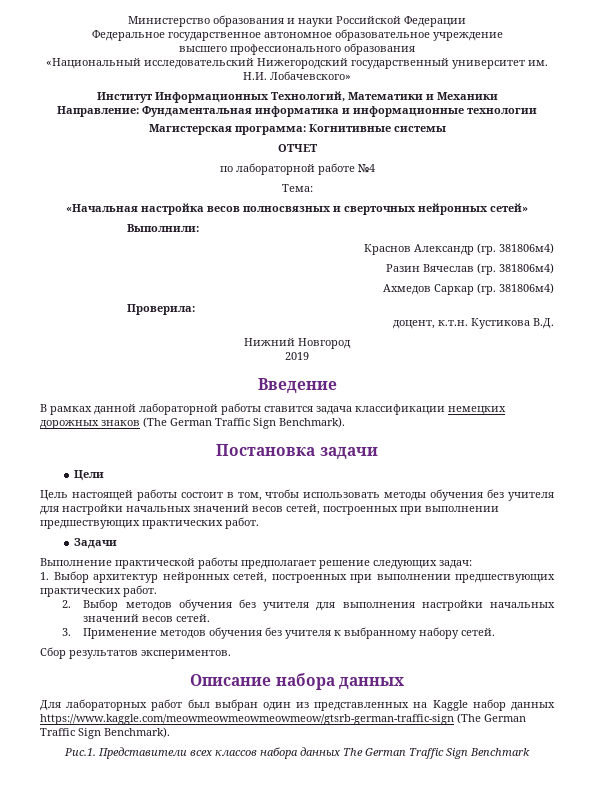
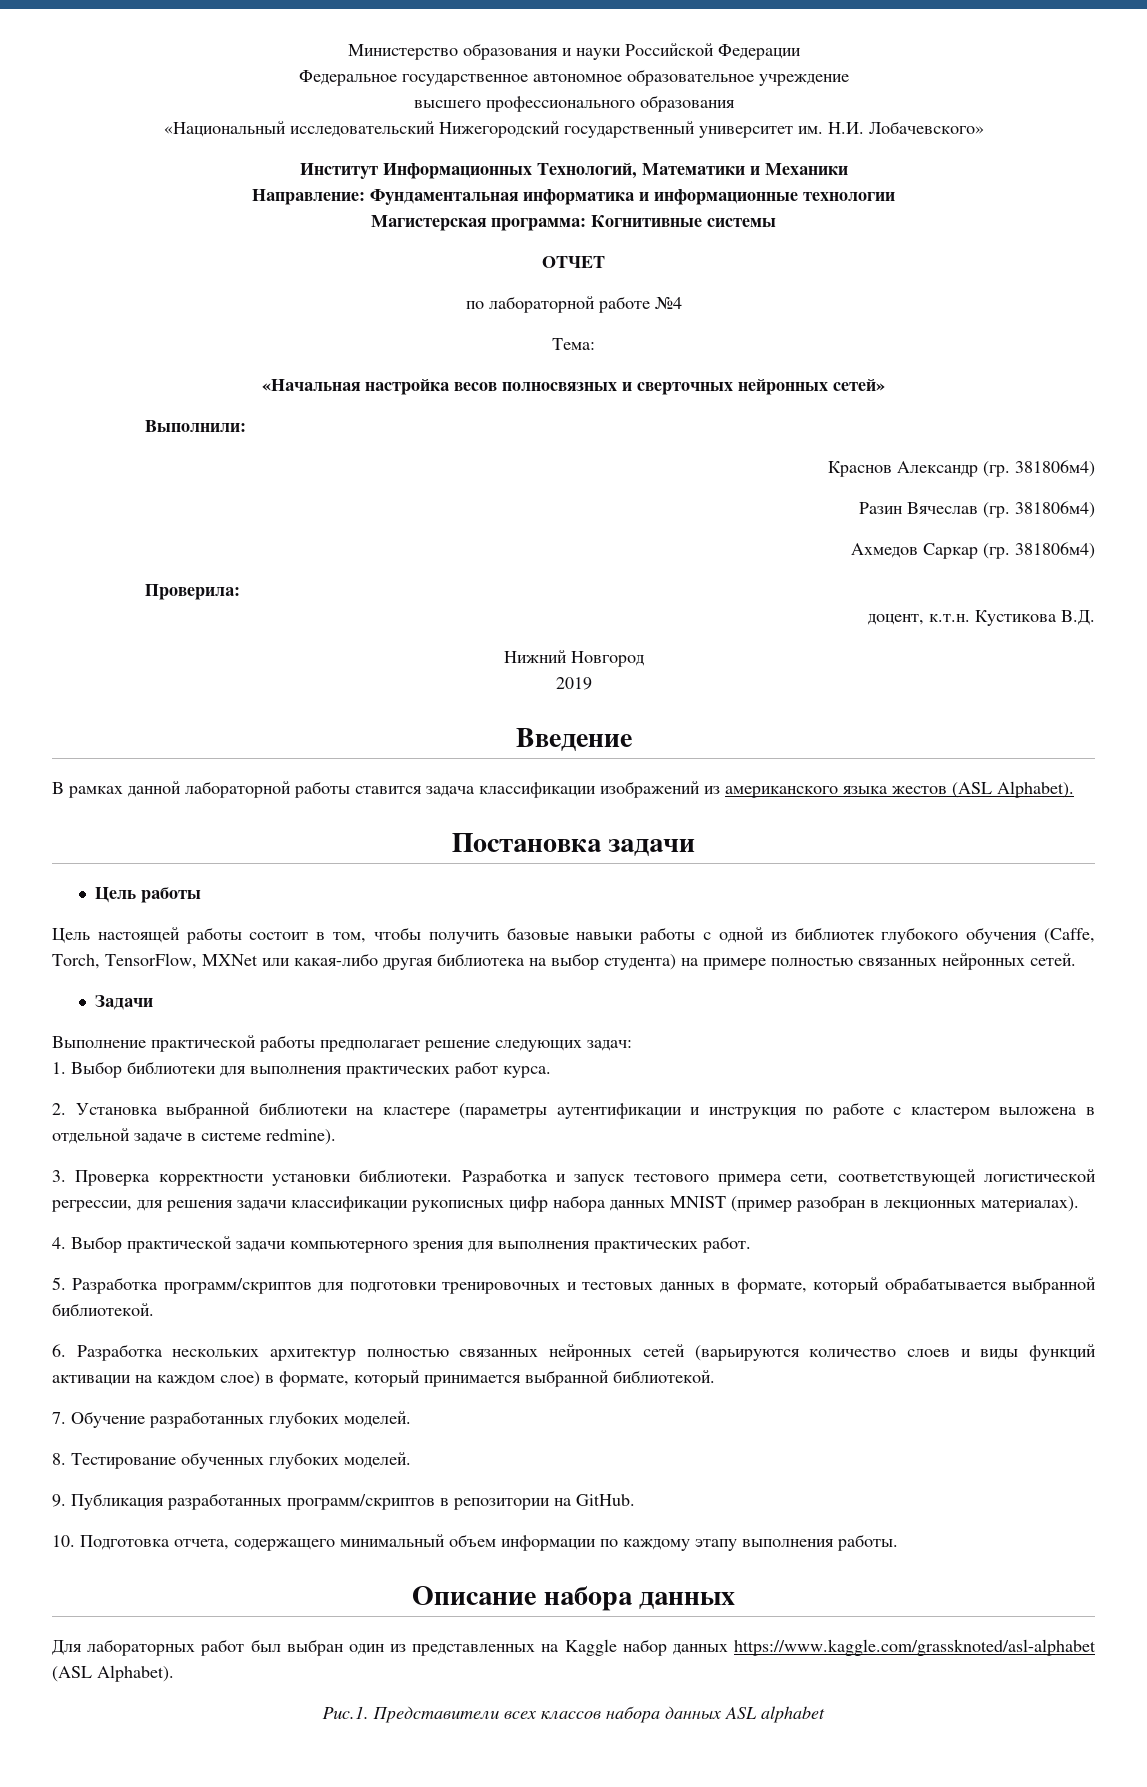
- В рамках данной лабораторной работы ставится задача классификации немецких дорожных знаков (The German Traffic Sign Benchmark).
+ В рамках данной лабораторной работы ставится задача классификации изображений из американского языка жестов (ASL Alphabet).
- Цели
+ Цель работы
- Цель настоящей работы состоит в том, чтобы использовать методы обучения без учителя для настройки начальных значений весов сетей, построенных при выполнении предшествующих практических работ.
+ Цель настоящей работы состоит в том, чтобы получить базовые навыки работы с одной из библиотек глубокого обучения (Caffe, Torch, TensorFlow, MXNet или какая-либо другая библиотека на выбор студента) на примере полностью связанных нейронных сетей.
- 1. Выбор архитектур нейронных сетей, построенных при выполнении предшествующих практических работ.
- 2. Выбор методов обучения без учителя для выполнения настройки начальных значений весов сетей.
- 3. Применение методов обучения без учителя к выбранному набору сетей.
- Сбор результатов экспериментов.
+ 1. Выбор библиотеки для выполнения практических работ курса.
+ 2. Установка выбранной библиотеки на кластере (параметры аутентификации и инструкция по работе с кластером выложена в отдельной задаче в системе redmine).
+ 3. Проверка корректности установки библиотеки. Разработка и запуск тестового примера сети, соответствующей логистической регрессии, для решения задачи классификации рукописных цифр набора данных MNIST (пример разобран в лекционных материалах).
+ 4. Выбор практической задачи компьютерного зрения для выполнения практических работ.
+ 5. Разработка программ/скриптов для подготовки тренировочных и тестовых данных в формате, который обрабатывается выбранной библиотекой.
+ 6. Разработка нескольких архитектур полностью связанных нейронных сетей (варьируются количество слоев и виды функций активации на каждом слое) в формате, который принимается выбранной библиотекой.
+ 7. Обучение разработанных глубоких моделей.
+ 8. Тестирование обученных глубоких моделей.
+ 9. Публикация разработанных программ/скриптов в репозитории на GitHub.
+ 10. Подготовка отчета, содержащего минимальный объем информации по каждому этапу выполнения работы.
- Для лабораторных работ был выбран один из представленных на Kaggle набор данных https://www.kaggle.com/meowmeowmeowmeowmeow/gtsrb-german-traffic-sign (The German Traffic Sign Benchmark).
+ Для лабораторных работ был выбран один из представленных на Kaggle набор данных https://www.kaggle.com/grassknoted/asl-alphabet (ASL Alphabet).
- Рис.1. Представители всех классов набора данных The German Traffic Sign Benchmark
+ Рис.1. Представители всех классов набора данных ASL alphabet

